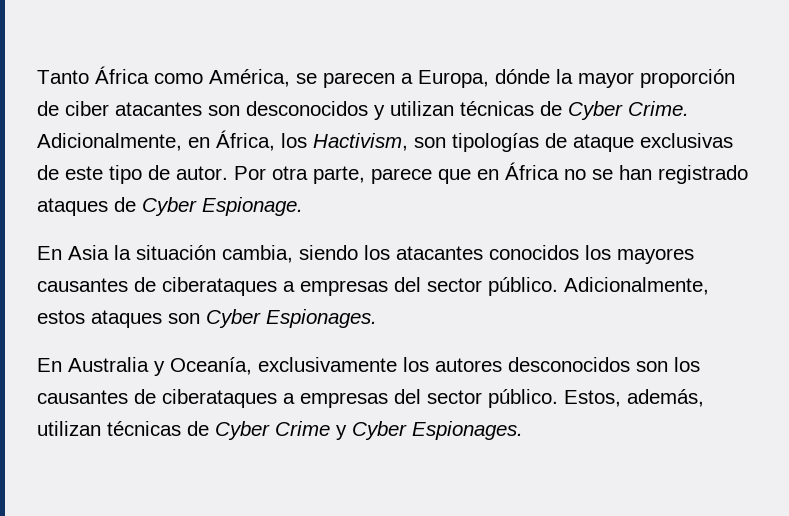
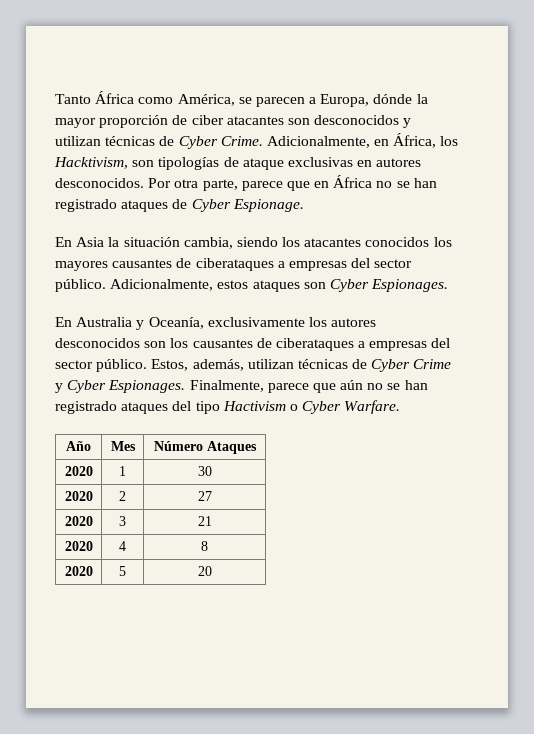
- Adicionalmente, en África, los Hactivism, son tipologías de ataque exclusivas de este tipo de autor.
+ Adicionalmente, en África, los Hacktivism, son tipologías de ataque exclusivas en autores desconocidos.
+ Finalmente, parece que aún no se han registrado ataques del tipo Hactivism o Cyber Warfare.
+ Año | Mes | Número Ataques
+ 2020 | 1 | 30
+ 2020 | 2 | 27
+ 2020 | 3 | 21
+ 2020 | 4 | 8
+ 2020 | 5 | 20

